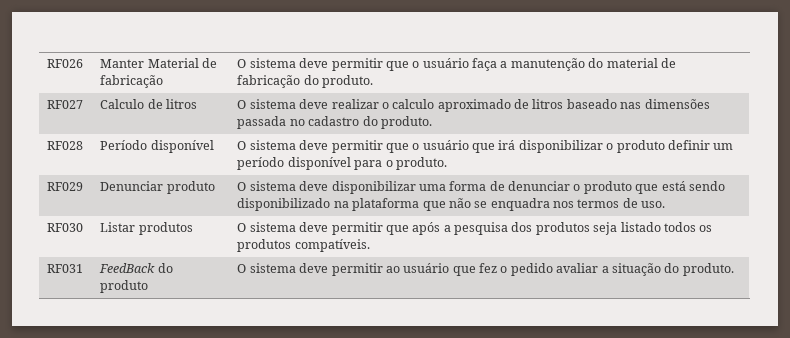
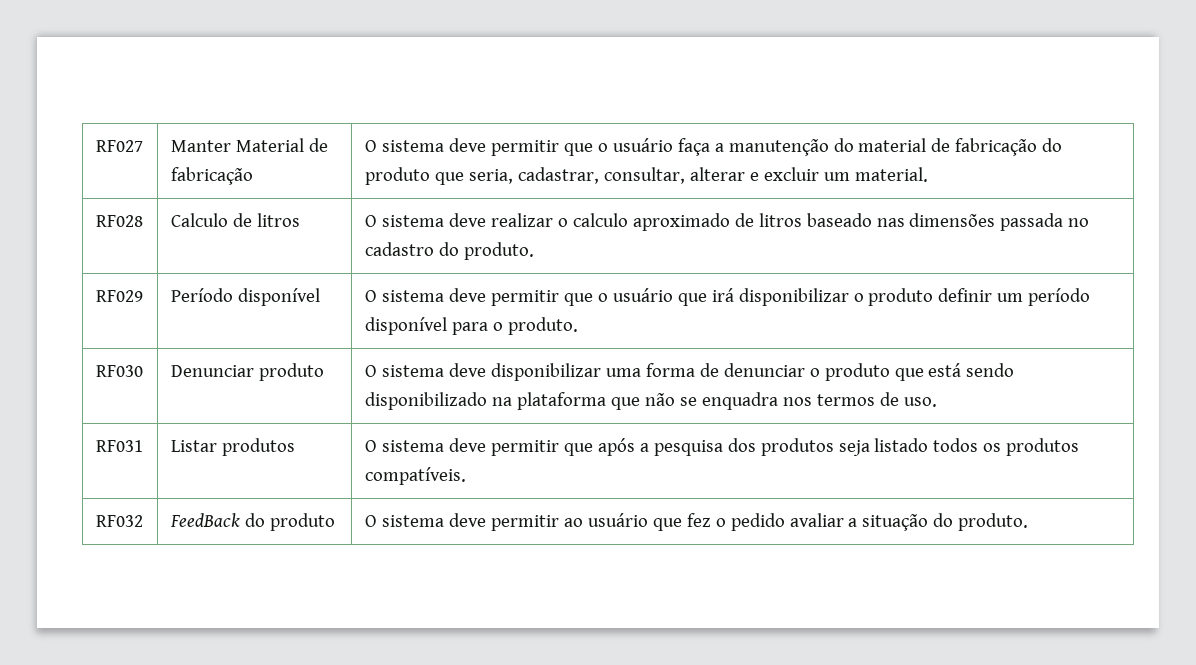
- RF026 | Manter Material de fabricação | O sistema deve permitir que o usuário faça a manutenção do material de fabricação do produto.
- RF027 | Calculo de litros | O sistema deve realizar o calculo aproximado de litros baseado nas dimensões passada no cadastro do produto.
+ RF027 | Manter Material de fabricação | O sistema deve permitir que o usuário faça a manutenção do material de fabricação do produto que seria, cadastrar, consultar, alterar e excluir um material.
+ RF028 | Calculo de litros | O sistema deve realizar o calculo aproximado de litros baseado nas dimensões passada no cadastro do produto.
- RF028 | Período disponível | O sistema deve permitir que o usuário que irá disponibilizar o produto definir um período disponível para o produto.
+ RF029 | Período disponível | O sistema deve permitir que o usuário que irá disponibilizar o produto definir um período disponível para o produto.
- RF029 | Denunciar produto | O sistema deve disponibilizar uma forma de denunciar o produto que está sendo disponibilizado na plataforma que não se enquadra nos termos de uso.
+ RF030 | Denunciar produto | O sistema deve disponibilizar uma forma de denunciar o produto que está sendo disponibilizado na plataforma que não se enquadra nos termos de uso.
- RF030 | Listar produtos | O sistema deve permitir que após a pesquisa dos produtos seja listado todos os produtos compatíveis.
+ RF031 | Listar produtos | O sistema deve permitir que após a pesquisa dos produtos seja listado todos os produtos compatíveis.
- RF031 | FeedBack do produto | O sistema deve permitir ao usuário que fez o pedido avaliar a situação do produto.
+ RF032 | FeedBack do produto | O sistema deve permitir ao usuário que fez o pedido avaliar a situação do produto.

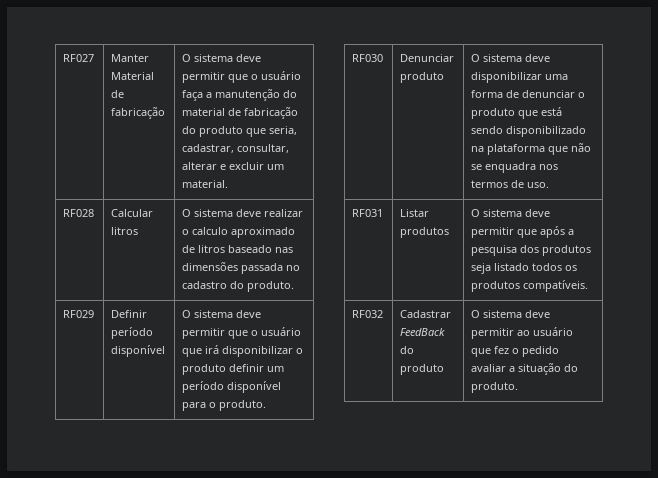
- RF028 | Calculo de litros | O sistema deve realizar o calculo aproximado de litros baseado nas dimensões passada no cadastro do produto.
+ RF028 | Calcular litros | O sistema deve realizar o calculo aproximado de litros baseado nas dimensões passada no cadastro do produto.
- RF029 | Período disponível | O sistema deve permitir que o usuário que irá disponibilizar o produto definir um período disponível para o produto.
+ RF029 | Definir período disponível | O sistema deve permitir que o usuário que irá disponibilizar o produto definir um período disponível para o produto.
- RF032 | FeedBack do produto | O sistema deve permitir ao usuário que fez o pedido avaliar a situação do produto.
+ RF032 | Cadastrar FeedBack do produto | O sistema deve permitir ao usuário que fez o pedido avaliar a situação do produto.

